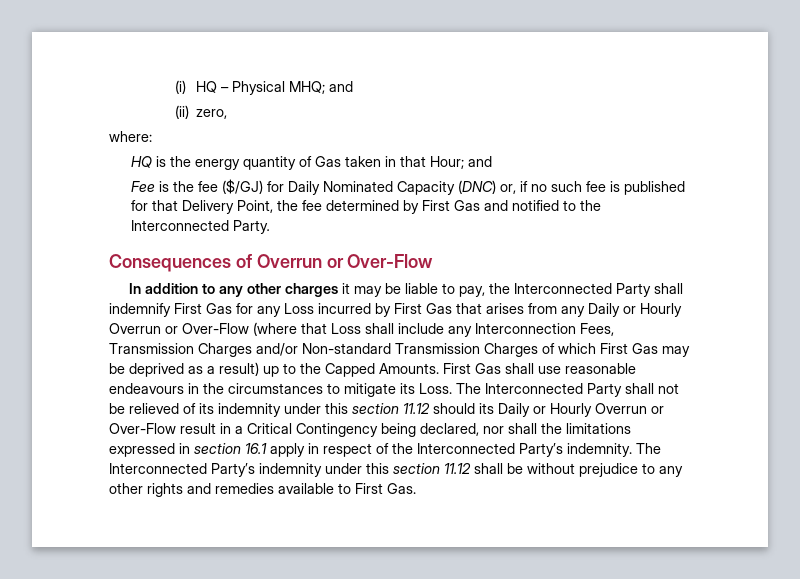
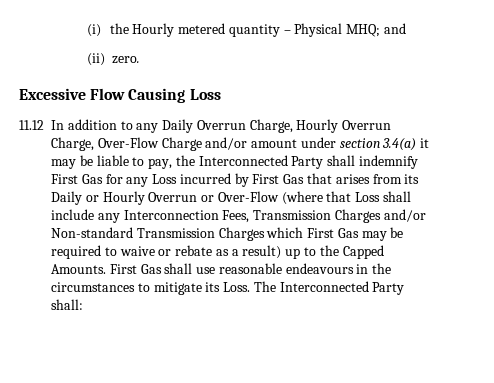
- (i) HQ – Physical MHQ; and
+ (i) the Hourly metered quantity – Physical MHQ; and
- (ii) zero,
- where:
- HQ is the energy quantity of Gas taken in that Hour; and
- Fee is the fee ($/GJ) for Daily Nominated Capacity (DNC) or, if no such fee is published for that Delivery Point, the fee determined by First Gas and notified to the Interconnected Party.
- Consequences of Overrun or Over-Flow
- In addition to any other charges it may be liable to pay, the Interconnected Party shall indemnify First Gas for any Loss incurred by First Gas that arises from any Daily or Hourly Overrun or Over-Flow (where that Loss shall include any Interconnection Fees, Transmission Charges and/or Non-standard Transmission Charges of which First Gas may be deprived as a result) up to the Capped Amounts.
+ (ii) zero.
+ Excessive Flow Causing Loss
+ 11.12 In addition to any Daily Overrun Charge, Hourly Overrun Charge, Over-Flow Charge and/or amount under section 3.4(a) it may be liable to pay, the Interconnected Party shall indemnify First Gas for any Loss incurred by First Gas that arises from its Daily or Hourly Overrun or Over-Flow (where that Loss shall include any Interconnection Fees, Transmission Charges and/or Non-standard Transmission Charges which First Gas may be required to waive or rebate as a result) up to the Capped Amounts.
- The Interconnected Party shall not be relieved of its indemnity under this section 11.12 should its Daily or Hourly Overrun or Over-Flow result in a Critical Contingency being declared, nor shall the limitations expressed in section 16.1 apply in respect of the Interconnected Party’s indemnity. The Interconnected Party’s indemnity under this section 11.12 shall be without prejudice to any other rights and remedies available to First Gas.
+ The Interconnected Party shall:

